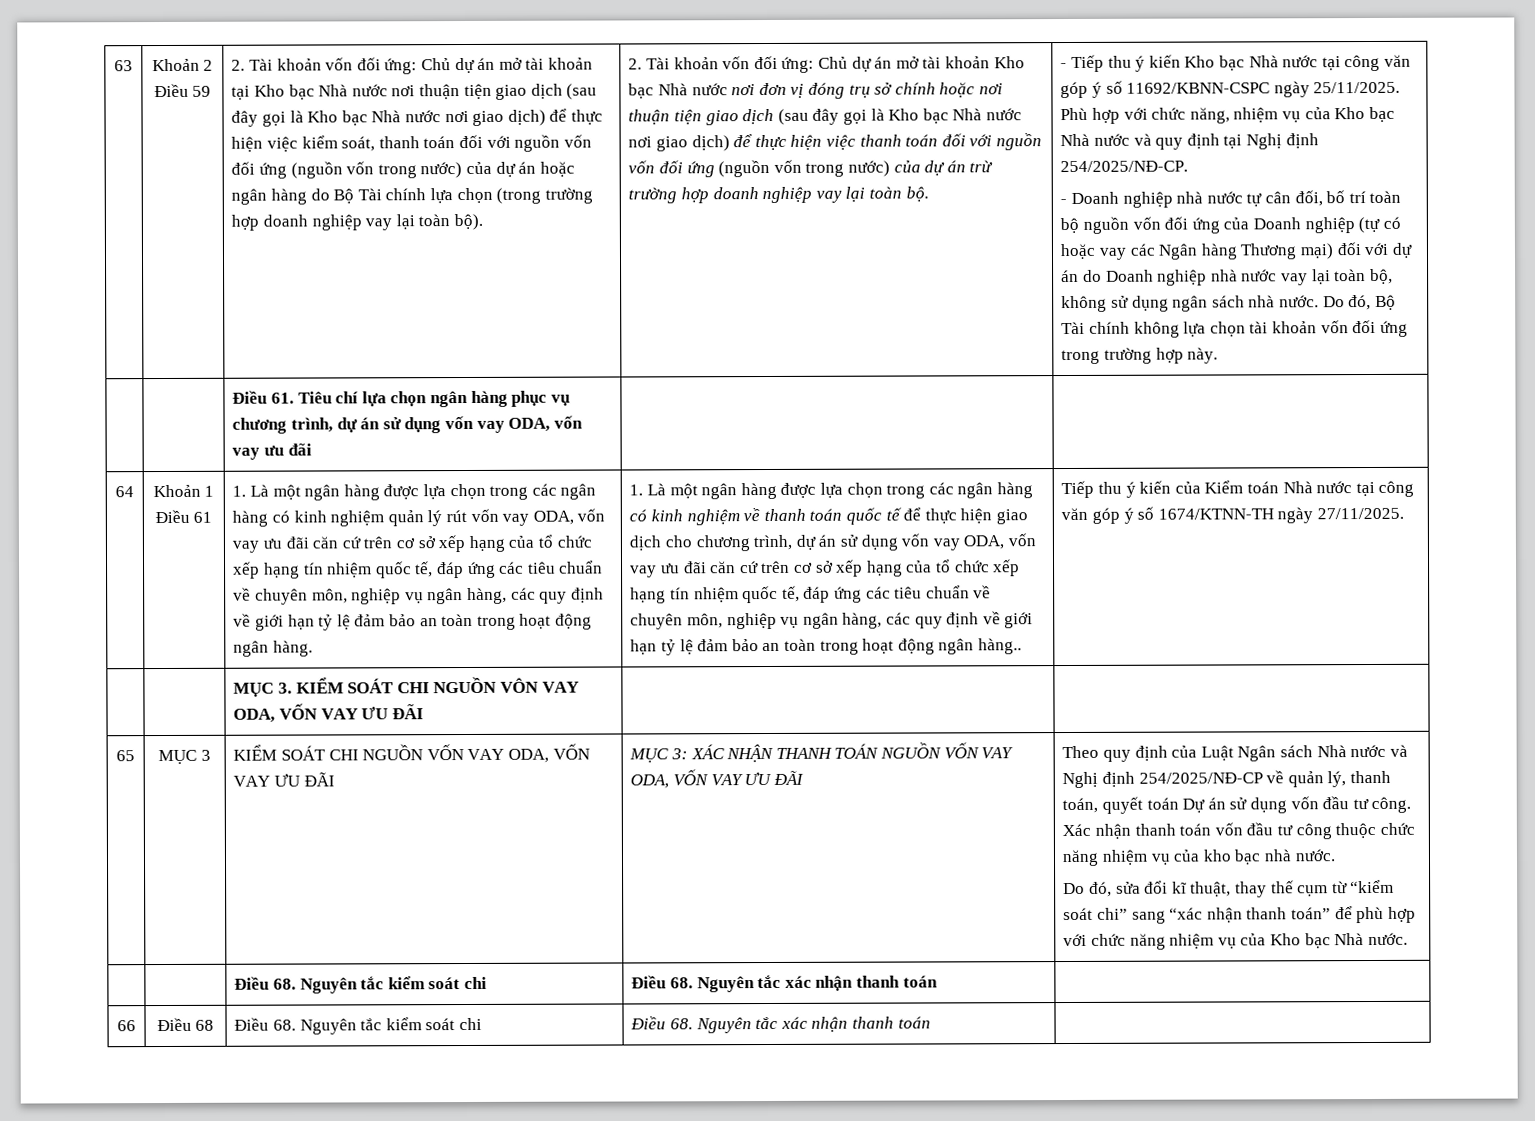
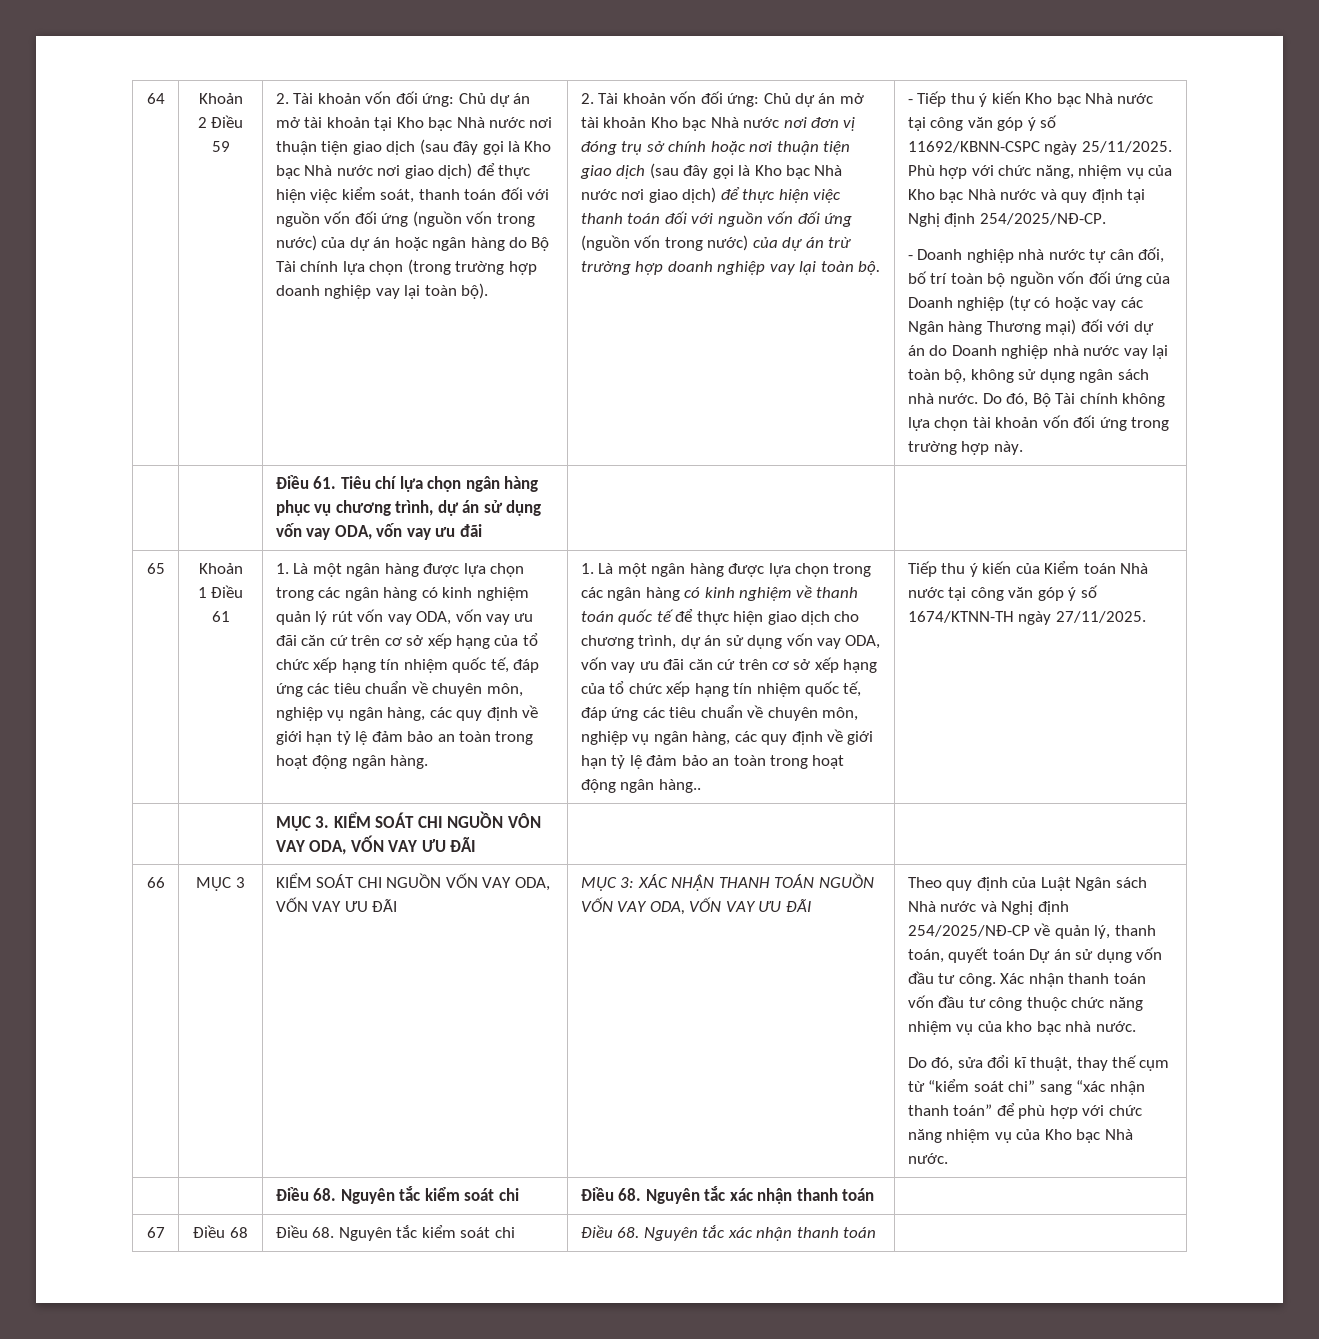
- 63
+ 64
- 64
+ 65
- 65
+ 66
- 66 | Điều 68 | Điều 68. Nguyên tắc kiểm soát chi | Điều 68. Nguyên tắc xác nhận thanh toán |
+ 67 | Điều 68 | Điều 68. Nguyên tắc kiểm soát chi | Điều 68. Nguyên tắc xác nhận thanh toán |

